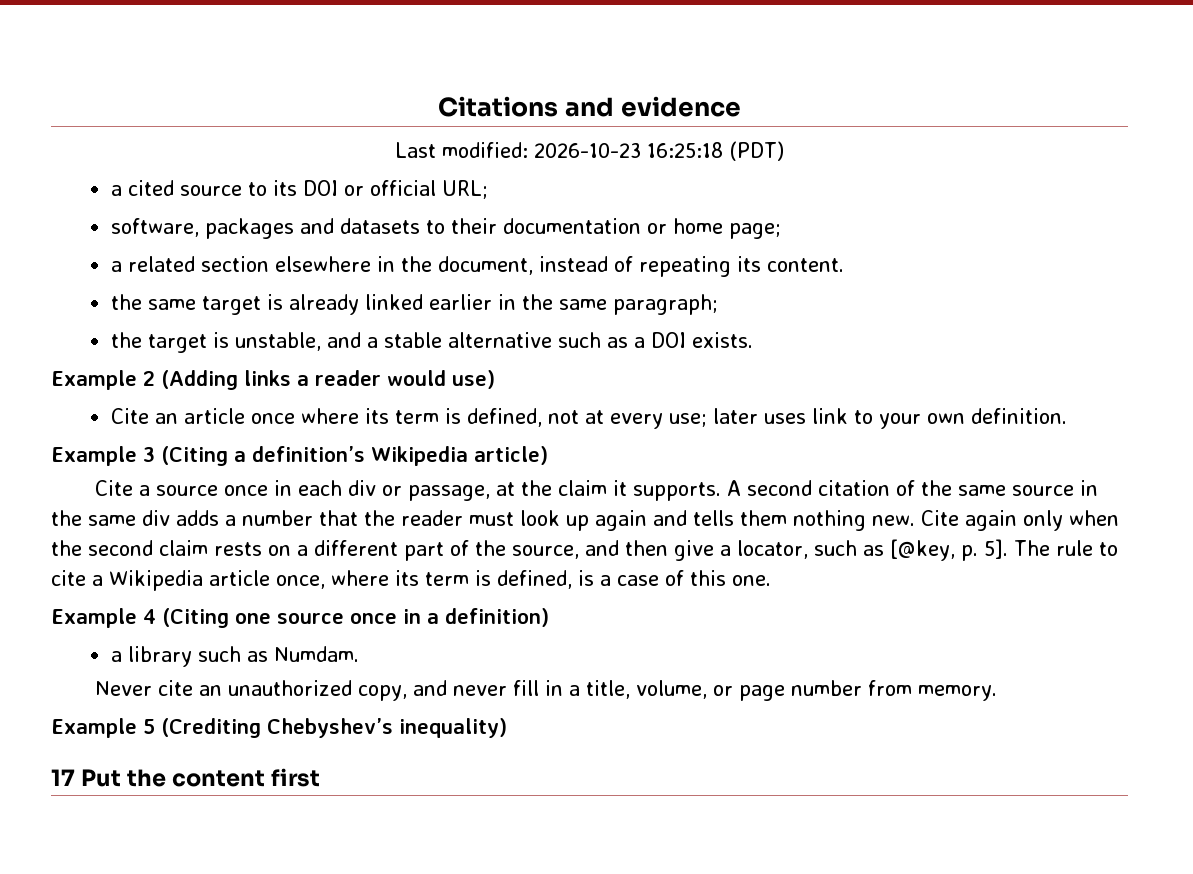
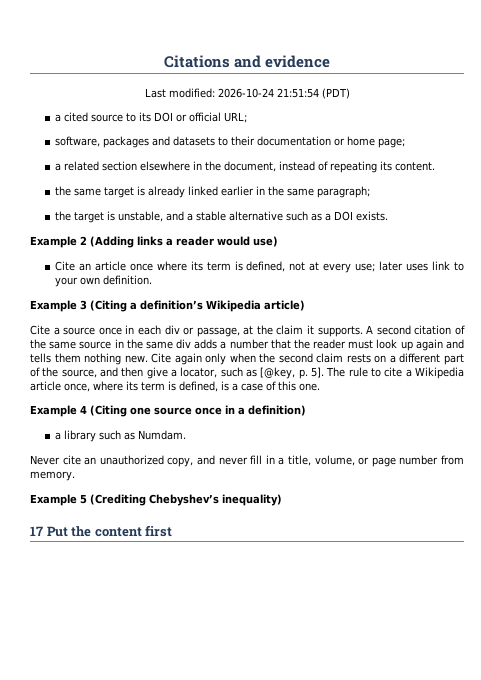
- Last modified: 2026-10-23 16:25:18 (PDT)
+ Last modified: 2026-10-24 21:51:54 (PDT)

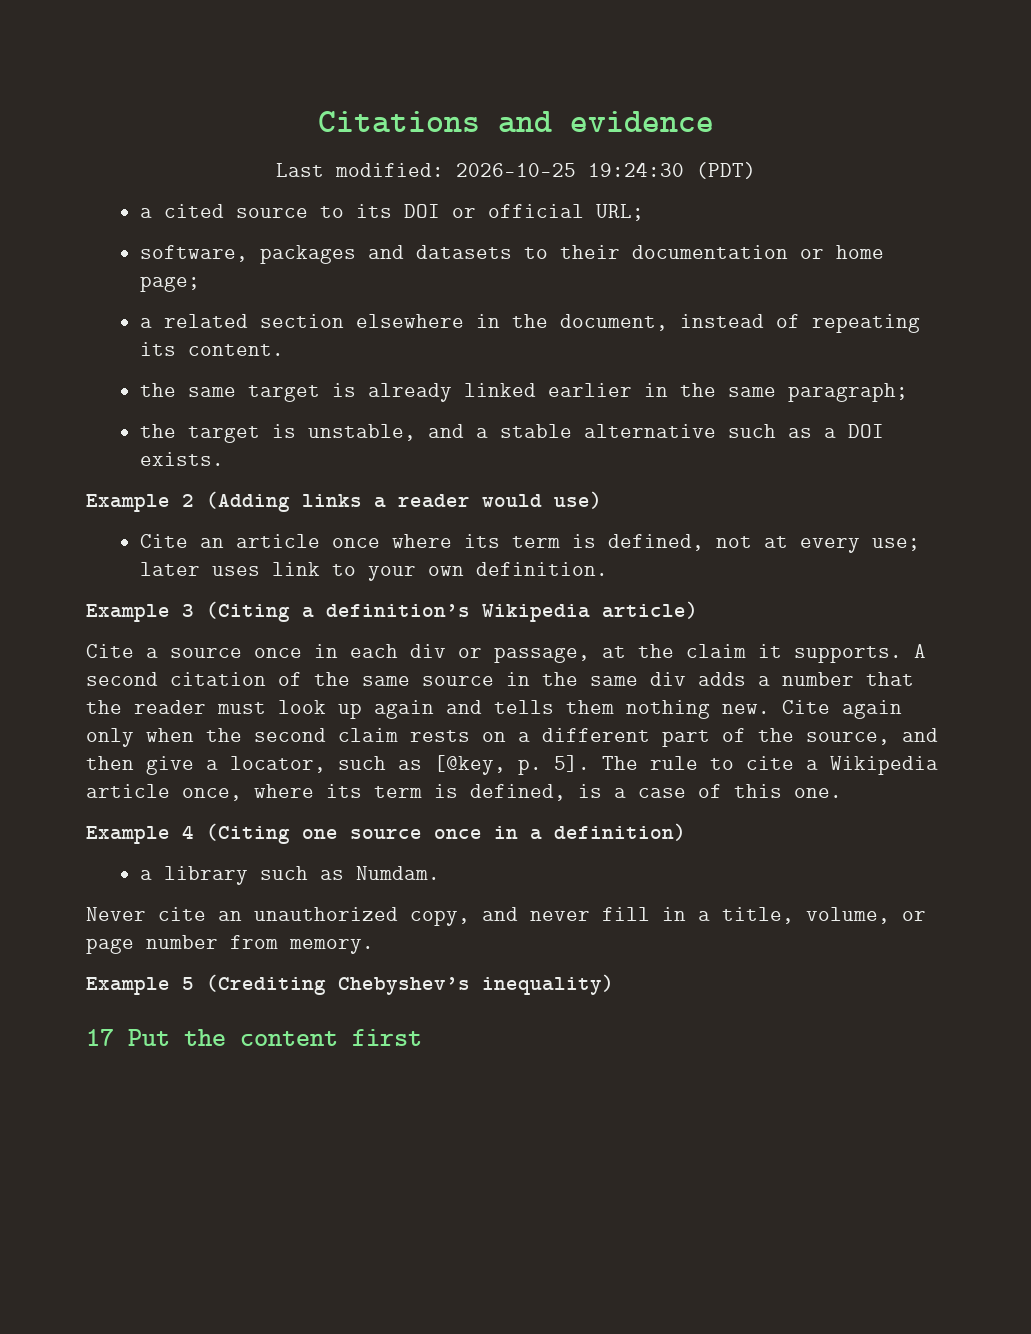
- Last modified: 2026-10-24 21:51:54 (PDT)
+ Last modified: 2026-10-25 19:24:30 (PDT)

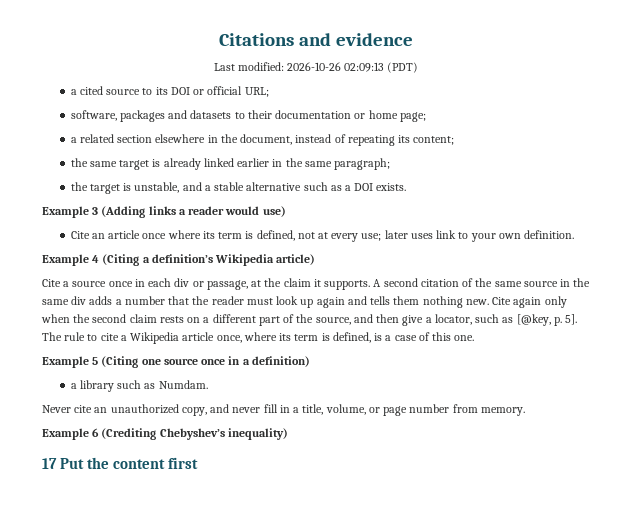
- Last modified: 2026-10-25 19:24:30 (PDT)
+ Last modified: 2026-10-26 02:09:13 (PDT)
- a related section elsewhere in the document, instead of repeating its content.
+ a related section elsewhere in the document, instead of repeating its content;
- Example 2 (Adding links a reader would use)
+ Example 3 (Adding links a reader would use)
- Example 3 (Citing a definition’s Wikipedia article)
+ Example 4 (Citing a definition’s Wikipedia article)
- Example 4 (Citing one source once in a definition)
+ Example 5 (Citing one source once in a definition)
- Example 5 (Crediting Chebyshev’s inequality)
+ Example 6 (Crediting Chebyshev’s inequality)

